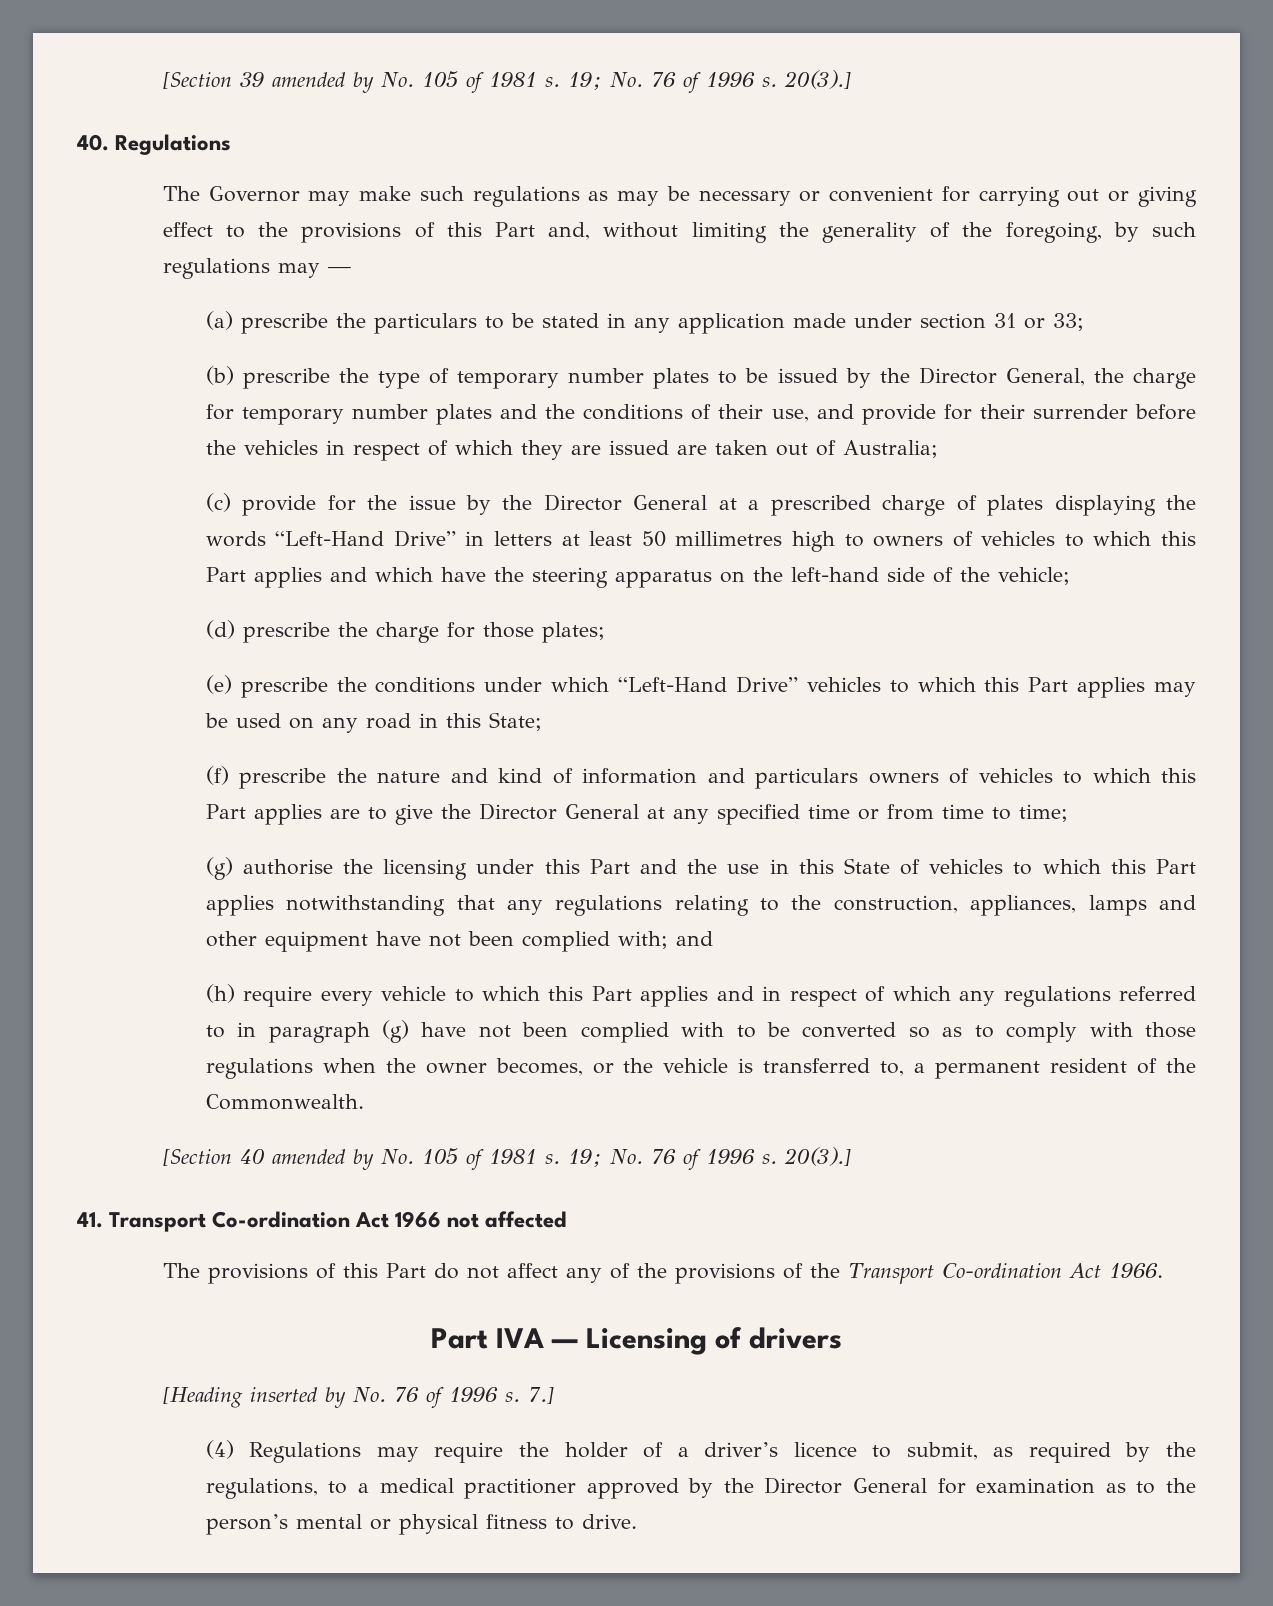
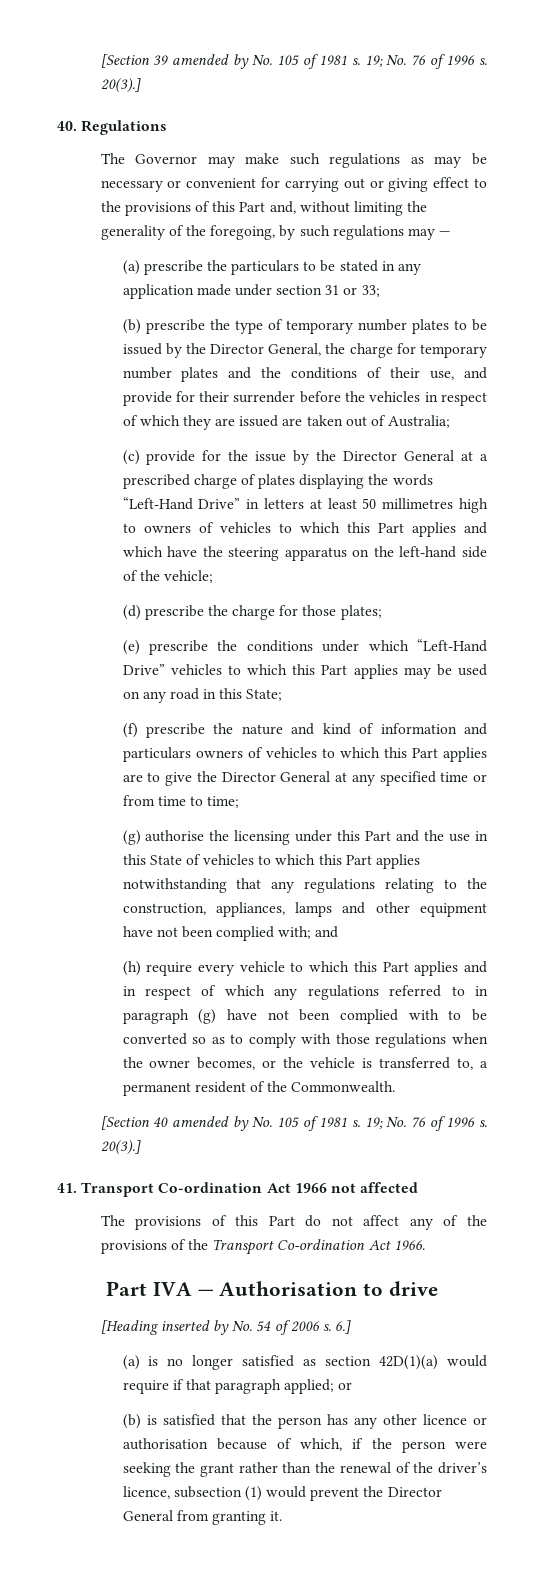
- Part IVA — Licensing of drivers
+ Part IVA — Authorisation to drive
- [Heading inserted by No. 76 of 1996 s. 7.]
- (4) Regulations may require the holder of a driver’s licence to submit, as required by the regulations, to a medical practitioner approved by the Director General for examination as to the person’s mental or physical fitness to drive.
+ [Heading inserted by No. 54 of 2006 s. 6.]
+ (a) is no longer satisfied as section 42D(1)(a) would require if that paragraph applied; or
+ (b) is satisfied that the person has any other licence or authorisation because of which, if the person were seeking the grant rather than the renewal of the driver’s licence, subsection (1) would prevent the Director General from granting it.

